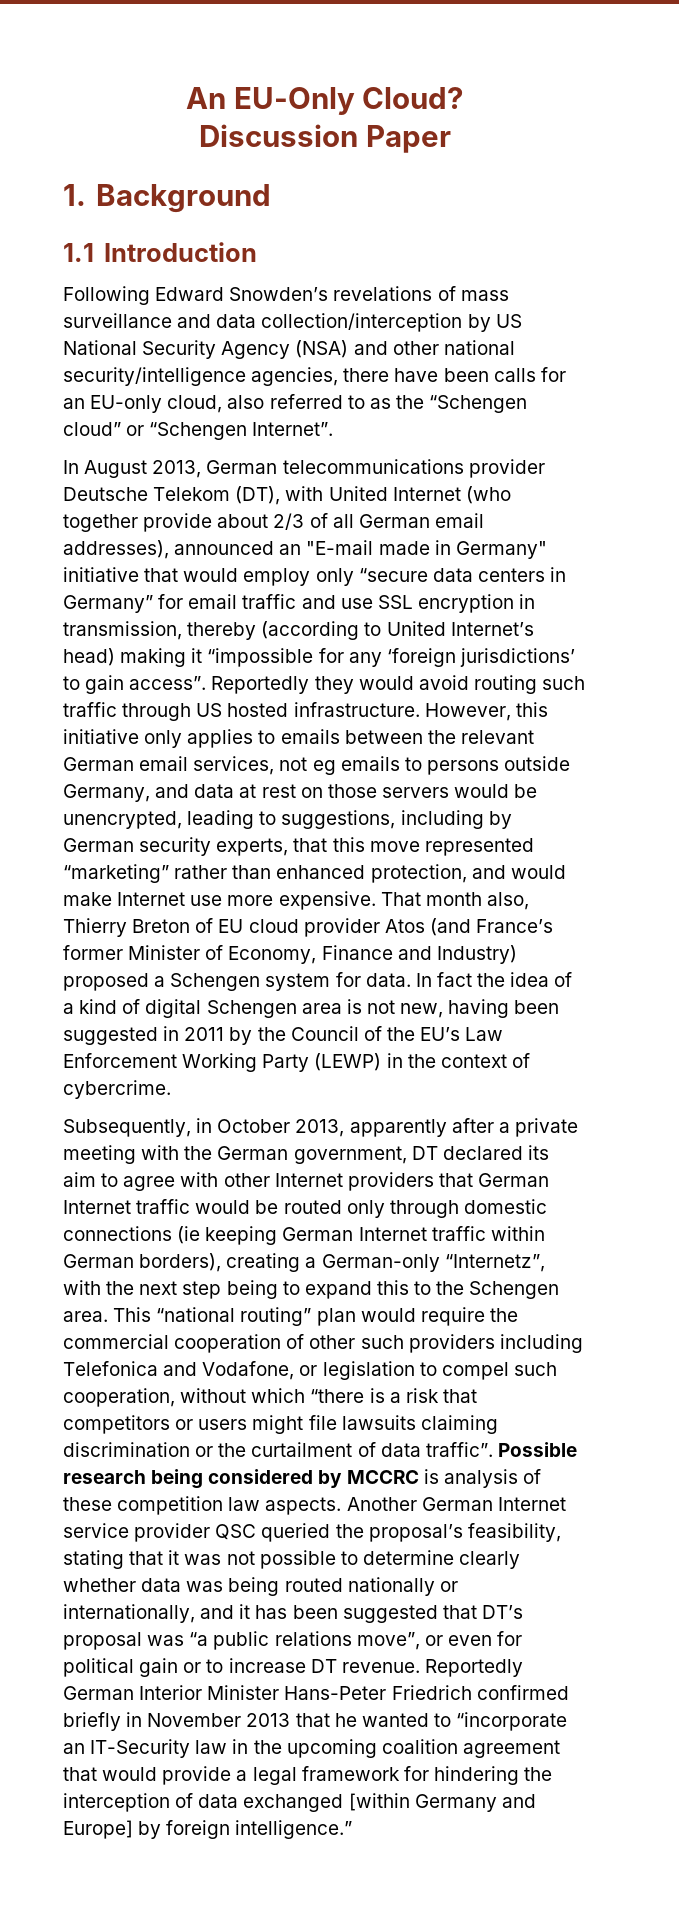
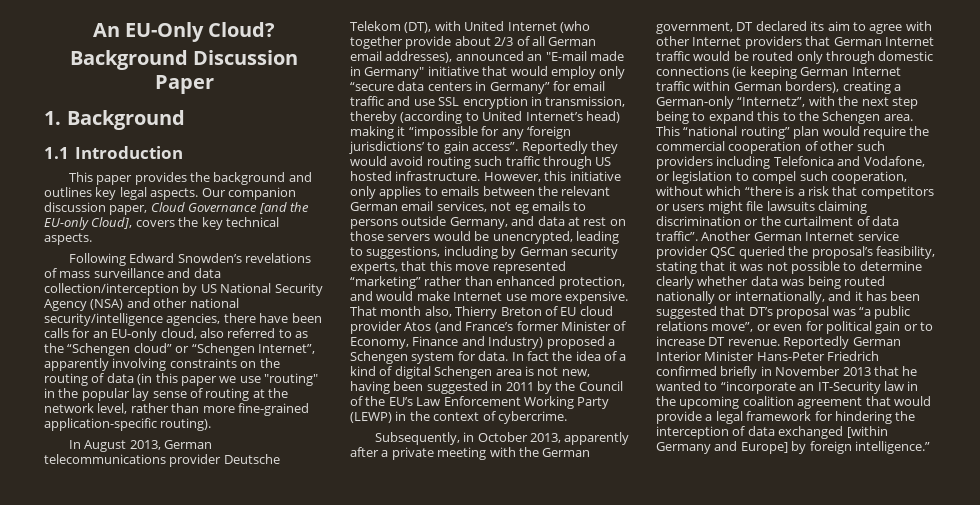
- Discussion Paper
+ Background Discussion Paper
+ This paper provides the background and outlines key legal aspects. Our companion discussion paper, Cloud Governance [and the EU-only Cloud], covers the key technical aspects.
- Following Edward Snowden’s revelations of mass surveillance and data collection/interception by US National Security Agency (NSA) and other national security/intelligence agencies, there have been calls for an EU-only cloud, also referred to as the “Schengen cloud” or “Schengen Internet”.
+ Following Edward Snowden’s revelations of mass surveillance and data collection/interception by US National Security Agency (NSA) and other national security/intelligence agencies, there have been calls for an EU-only cloud, also referred to as the “Schengen cloud” or “Schengen Internet”, apparently involving constraints on the routing of data (in this paper we use "routing" in the popular lay sense of routing at the network level, rather than more fine-grained application-specific routing).
- Possible research being considered by MCCRC is analysis of these competition law aspects.

